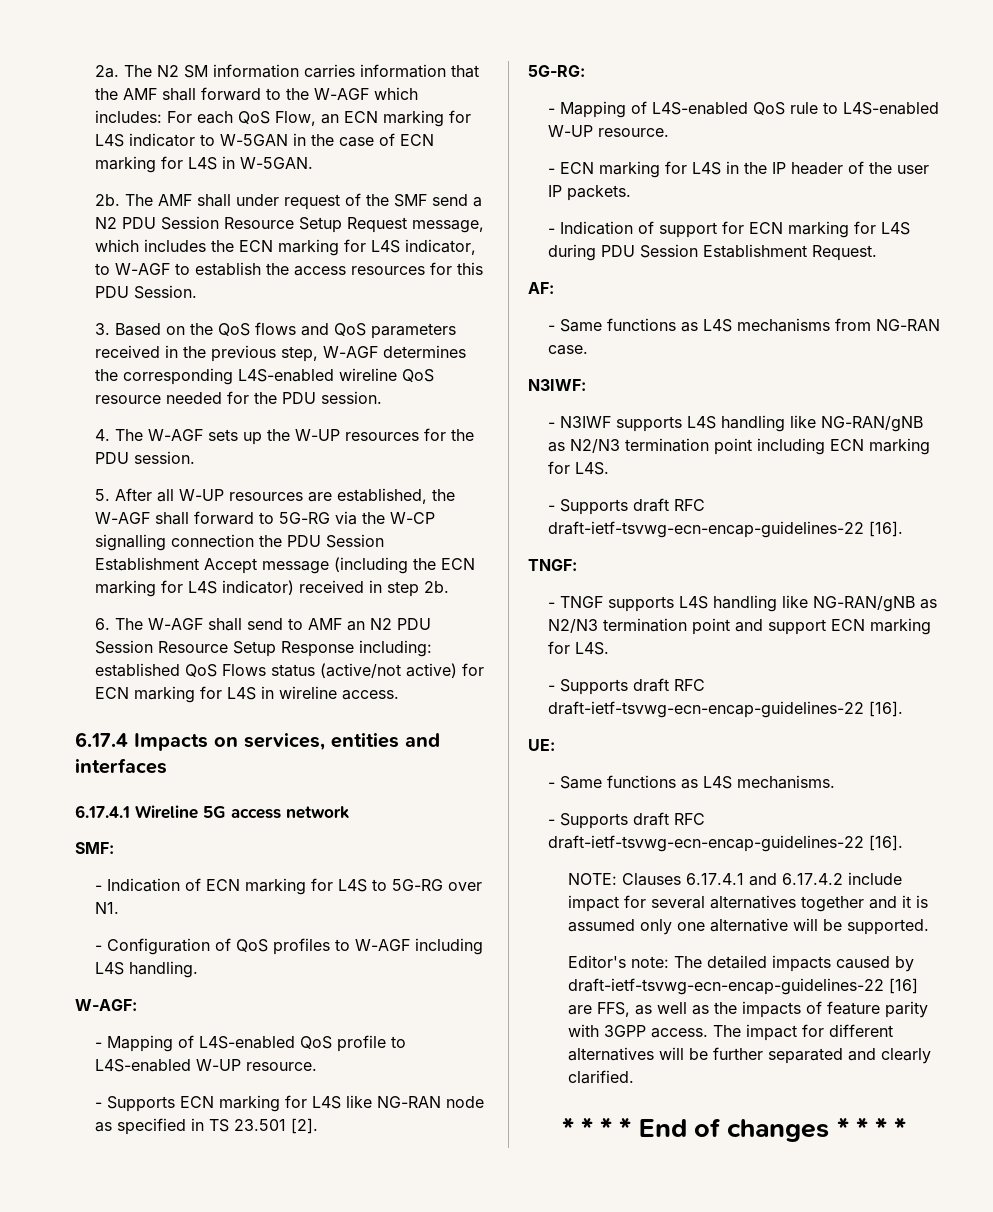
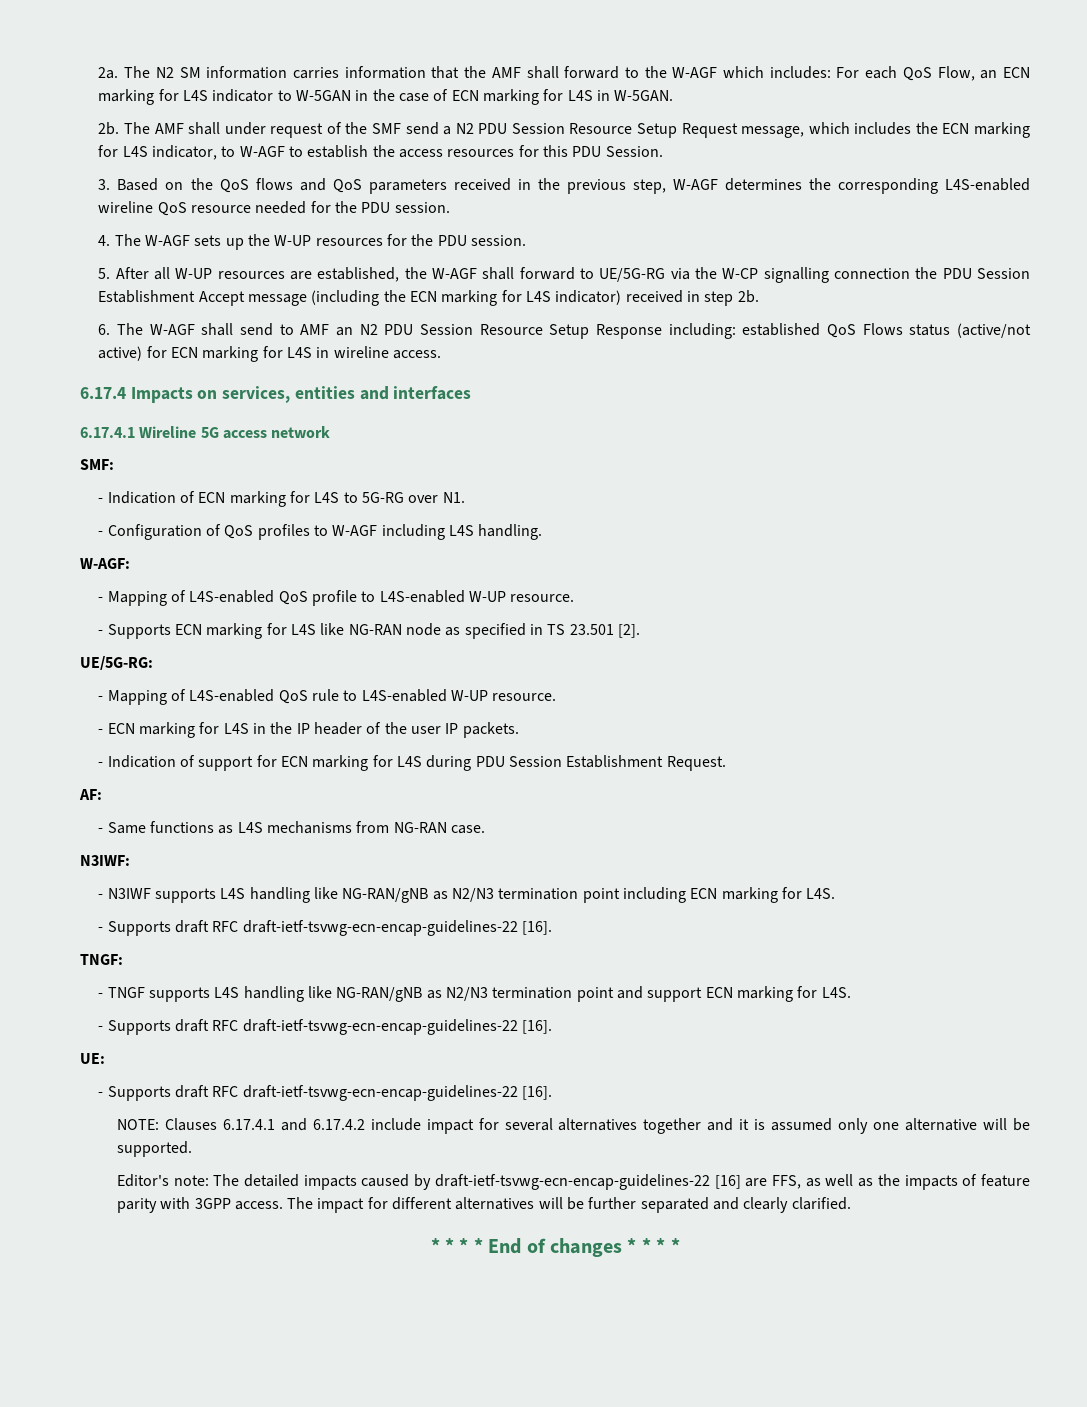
- 5. After all W-UP resources are established, the W-AGF shall forward to 5G-RG via the W-CP signalling connection the PDU Session Establishment Accept message (including the ECN marking for L4S indicator) received in step 2b.
+ 5. After all W-UP resources are established, the W-AGF shall forward to UE/5G-RG via the W-CP signalling connection the PDU Session Establishment Accept message (including the ECN marking for L4S indicator) received in step 2b.
- 5G-RG:
+ UE/5G-RG:
- - Same functions as L4S mechanisms.

